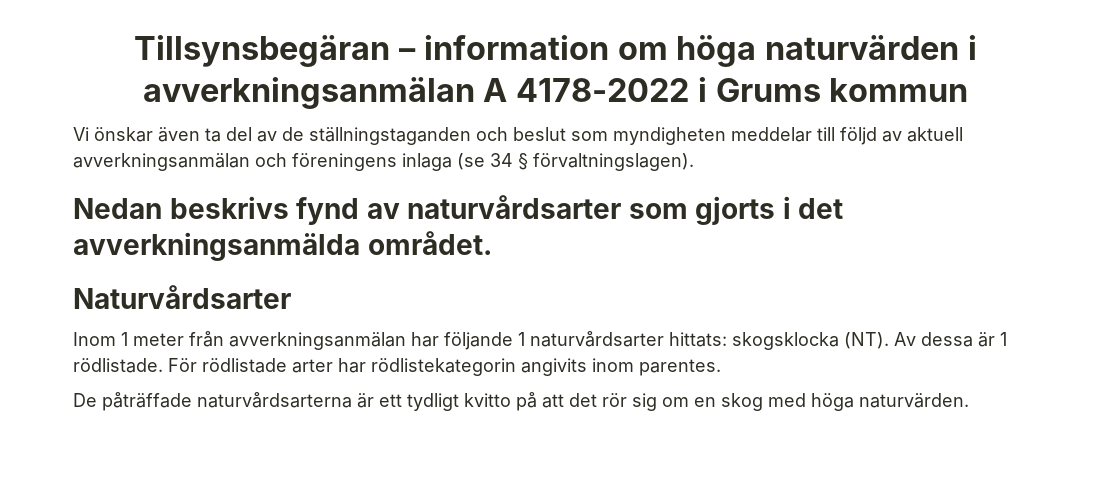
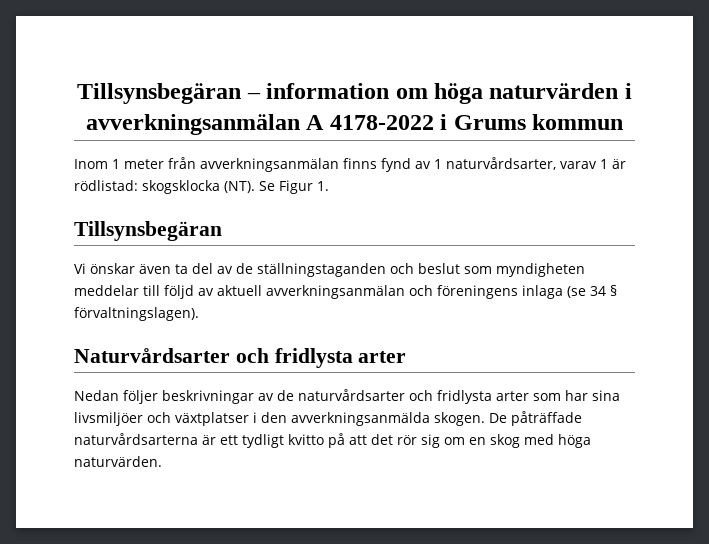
+ Inom 1 meter från avverkningsanmälan finns fynd av 1 naturvårdsarter, varav 1 är rödlistad: skogsklocka (NT). Se Figur 1.
+ Tillsynsbegäran
- Nedan beskrivs fynd av naturvårdsarter som gjorts i det avverkningsanmälda området.
- Naturvårdsarter
- Inom 1 meter från avverkningsanmälan har följande 1 naturvårdsarter hittats: skogsklocka (NT). Av dessa är 1 rödlistade. För rödlistade arter har rödlistekategorin angivits inom parentes.
- De påträffade naturvårdsarterna är ett tydligt kvitto på att det rör sig om en skog med höga naturvärden.
+ Naturvårdsarter och fridlysta arter
+ Nedan följer beskrivningar av de naturvårdsarter och fridlysta arter som har sina livsmiljöer och växtplatser i den avverkningsanmälda skogen. De påträffade naturvårdsarterna är ett tydligt kvitto på att det rör sig om en skog med höga naturvärden.

